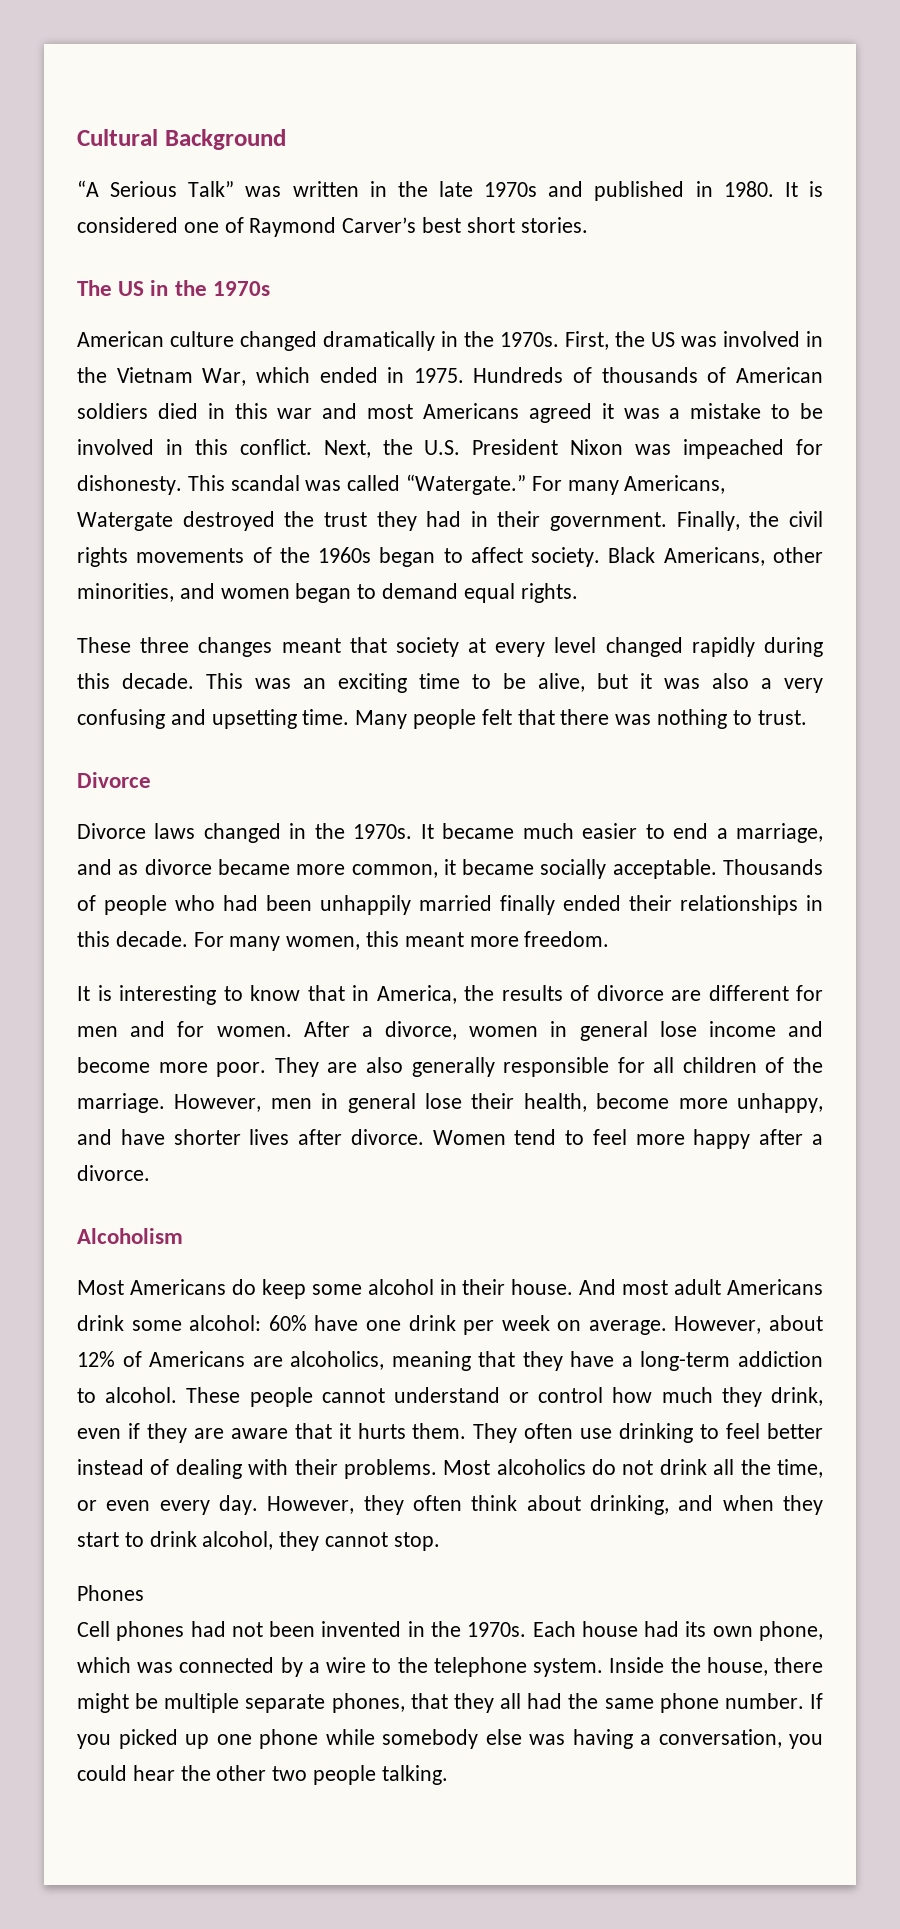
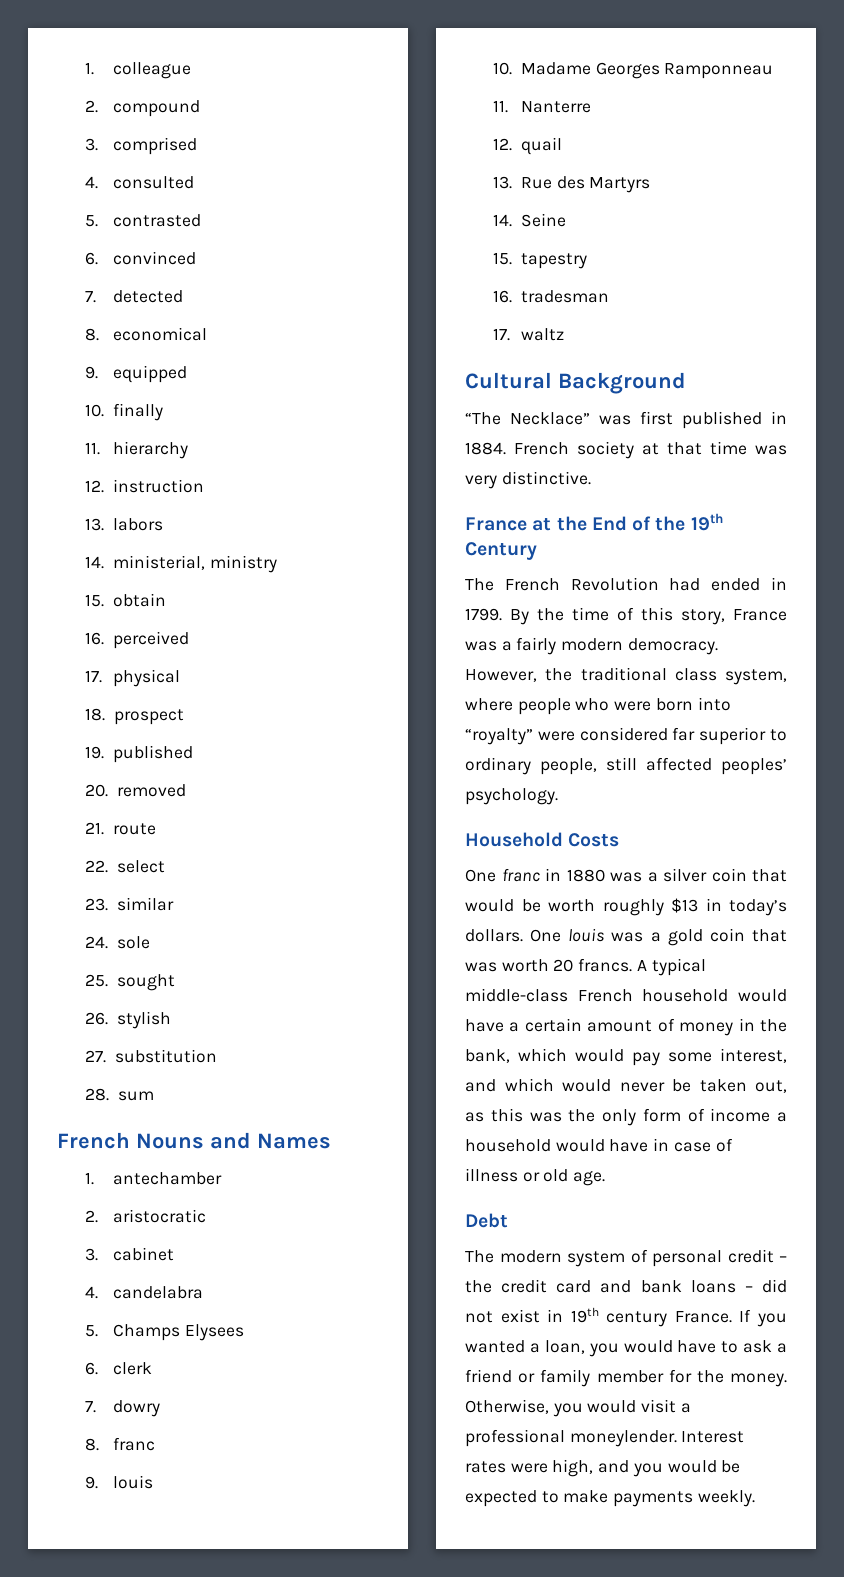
+ 1. colleague
+ 2. compound
+ 3. comprised
+ 4. consulted
+ 5. contrasted
+ 6. convinced
+ 7. detected
+ 8. economical
+ 9. equipped
+ 10. finally
+ 11. hierarchy
+ 12. instruction
+ 13. labors
+ 14. ministerial, ministry
+ 15. obtain
+ 16. perceived
+ 17. physical
+ 18. prospect
+ 19. published
+ 20. removed
+ 21. route
+ 22. select
+ 23. similar
+ 24. sole
+ 25. sought
+ 26. stylish
+ 27. substitution
+ 28. sum
+ French Nouns and Names
+ 1. antechamber
+ 2. aristocratic
+ 3. cabinet
+ 4. candelabra
+ 5. Champs Elysees
+ 6. clerk
+ 7. dowry
+ 8. franc
+ 9. louis
+ 10. Madame Georges Ramponneau
+ 11. Nanterre
+ 12. quail
+ 13. Rue des Martyrs
+ 14. Seine
+ 15. tapestry
+ 16. tradesman
+ 17. waltz
  Cultural Background
- “A Serious Talk” was written in the late 1970s and published in 1980. It is considered one of Raymond Carver’s best short stories.
- The US in the 1970s
- American culture changed dramatically in the 1970s. First, the US was involved in the Vietnam War, which ended in 1975. Hundreds of thousands of American soldiers died in this war and most Americans agreed it was a mistake to be involved in this conflict. Next, the U.S. President Nixon was impeached for dishonesty. This scandal was called “Watergate.” For many Americans, Watergate destroyed the trust they had in their government. Finally, the civil rights movements of the 1960s began to affect society. Black Americans, other minorities, and women began to demand equal rights.
- These three changes meant that society at every level changed rapidly during this decade. This was an exciting time to be alive, but it was also a very confusing and upsetting time. Many people felt that there was nothing to trust.
- Divorce
- Divorce laws changed in the 1970s. It became much easier to end a marriage, and as divorce became more common, it became socially acceptable. Thousands of people who had been unhappily married finally ended their relationships in this decade. For many women, this meant more freedom.
- It is interesting to know that in America, the results of divorce are different for men and for women. After a divorce, women in general lose income and become more poor. They are also generally responsible for all children of the marriage. However, men in general lose their health, become more unhappy, and have shorter lives after divorce. Women tend to feel more happy after a divorce.
- Alcoholism
- Most Americans do keep some alcohol in their house. And most adult Americans drink some alcohol: 60% have one drink per week on average. However, about 12% of Americans are alcoholics, meaning that they have a long-term addiction to alcohol. These people cannot understand or control how much they drink, even if they are aware that it hurts them. They often use drinking to feel better instead of dealing with their problems. Most alcoholics do not drink all the time, or even every day. However, they often think about drinking, and when they start to drink alcohol, they cannot stop.
- Phones
- Cell phones had not been invented in the 1970s. Each house had its own phone, which was connected by a wire to the telephone system. Inside the house, there might be multiple separate phones, that they all had the same phone number. If you picked up one phone while somebody else was having a conversation, you could hear the other two people talking.
+ “The Necklace” was first published in 1884. French society at that time was very distinctive.
+ France at the End of the 19th Century
+ The French Revolution had ended in 1799. By the time of this story, France was a fairly modern democracy. However, the traditional class system, where people who were born into “royalty” were considered far superior to ordinary people, still affected peoples’ psychology.
+ Household Costs
+ One franc in 1880 was a silver coin that would be worth roughly $13 in today’s dollars. One louis was a gold coin that was worth 20 francs. A typical middle-class French household would have a certain amount of money in the bank, which would pay some interest, and which would never be taken out, as this was the only form of income a household would have in case of illness or old age.
+ Debt
+ The modern system of personal credit – the credit card and bank loans – did not exist in 19th century France. If you wanted a loan, you would have to ask a friend or family member for the money. Otherwise, you would visit a professional moneylender. Interest rates were high, and you would be expected to make payments weekly.

